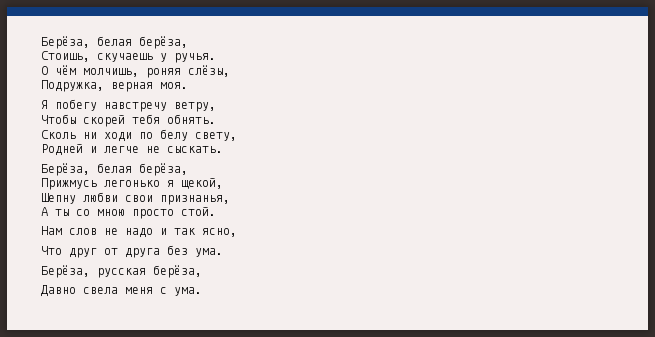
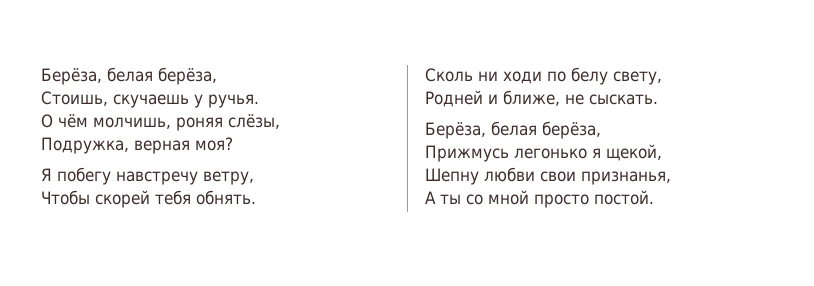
- Подружка, верная моя.
+ Подружка, верная моя?
- Родней и легче не сыскать.
+ Родней и ближе, не сыскать.
- А ты со мною просто стой.
- Нам слов не надо и так ясно,
- Что друг от друга без ума.
- Берёза, русская берёза,
- Давно свела меня с ума.
+ А ты со мной просто постой.

